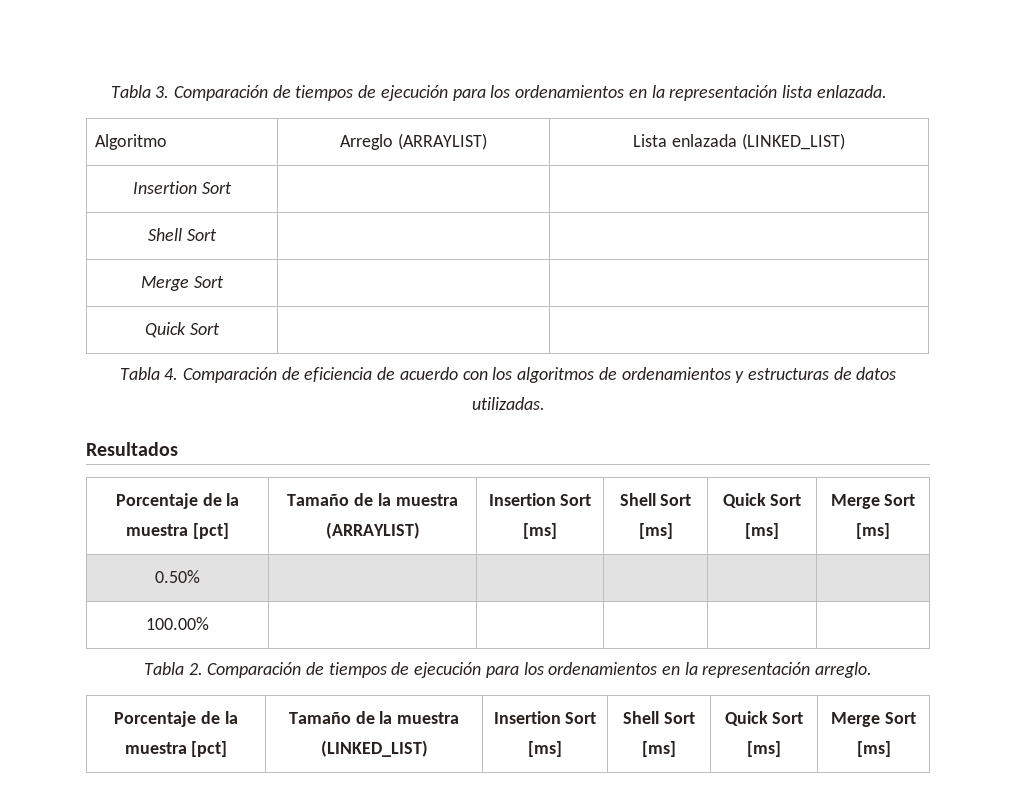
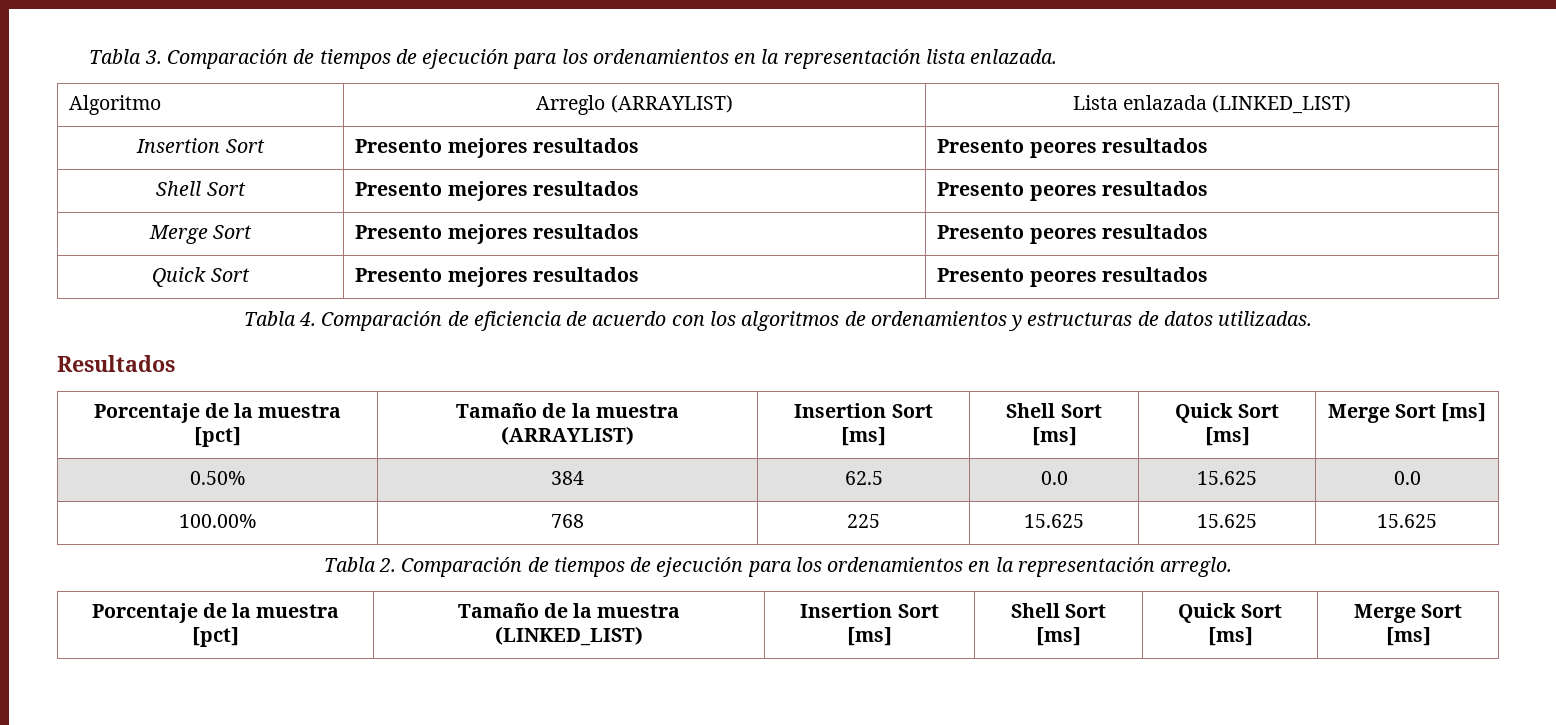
- Insertion Sort | |
- Shell Sort | |
- Merge Sort | |
- Quick Sort | |
+ Insertion Sort | Presento mejores resultados | Presento peores resultados
+ Shell Sort | Presento mejores resultados | Presento peores resultados
+ Merge Sort | Presento mejores resultados | Presento peores resultados
+ Quick Sort | Presento mejores resultados | Presento peores resultados
- 0.50% | | | | |
- 100.00% | | | | |
+ 0.50% | 384 | 62.5 | 0.0 | 15.625 | 0.0
+ 100.00% | 768 | 225 | 15.625 | 15.625 | 15.625

